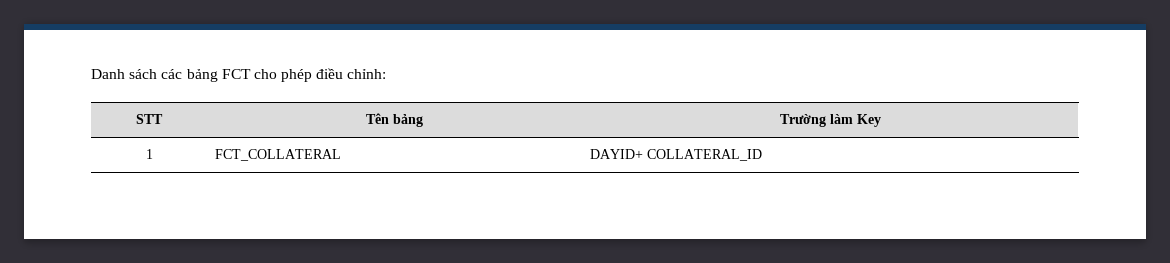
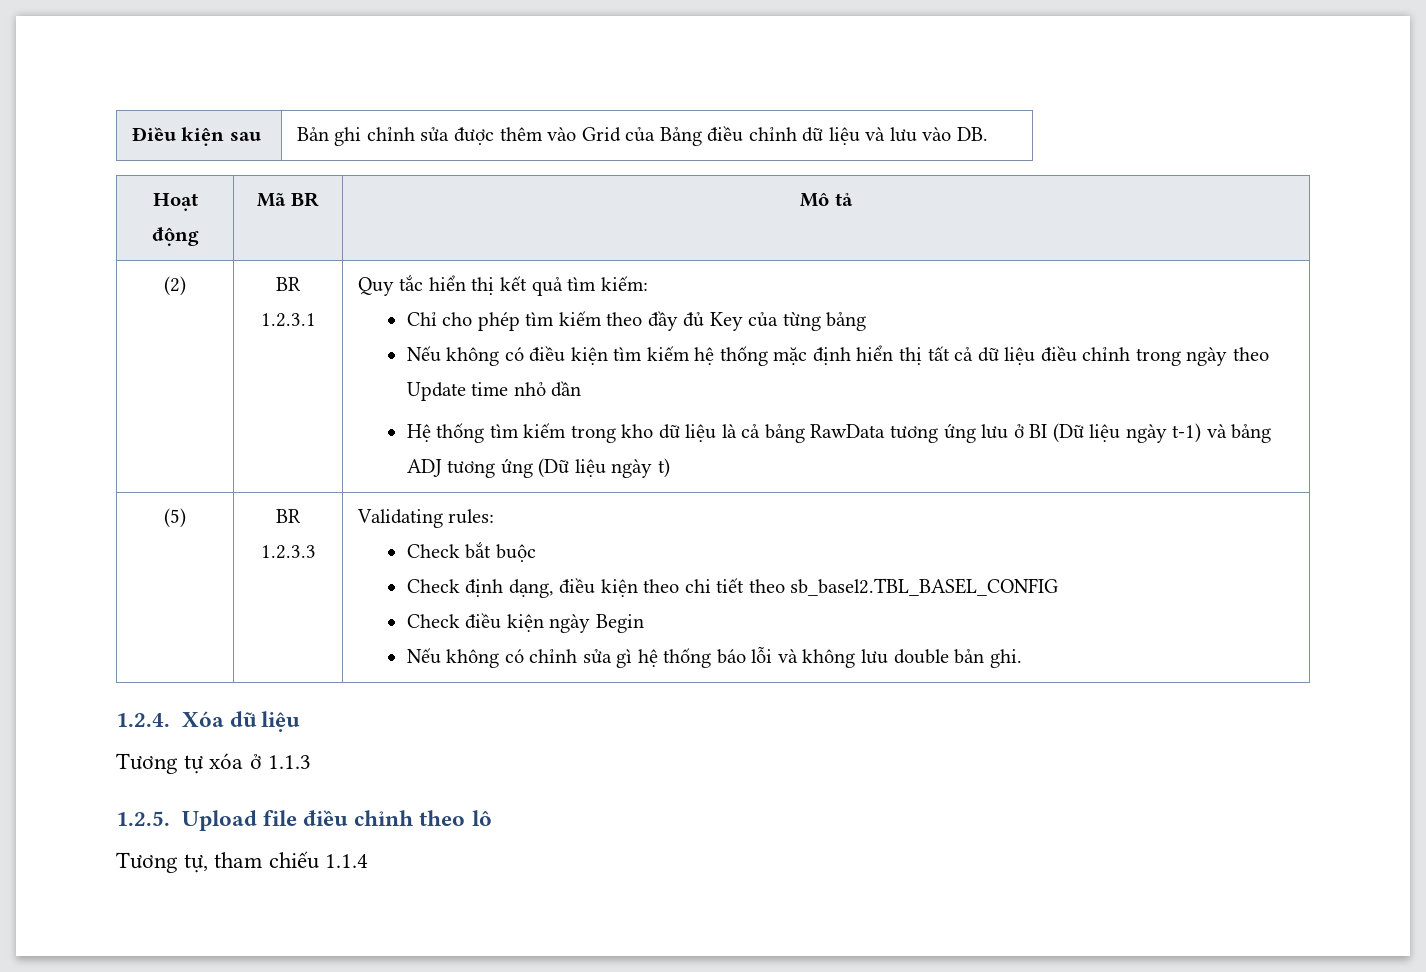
- Danh sách các bảng FCT cho phép điều chỉnh:
- STT | Tên bảng | Trường làm Key
- 1 | FCT_COLLATERAL | DAYID+ COLLATERAL_ID
+ Điều kiện sau | Bản ghi chỉnh sửa được thêm vào Grid của Bảng điều chỉnh dữ liệu và lưu vào DB.
+ Hoạt động | Mã BR | Mô tả
+ (2) | BR 1.2.3.1 | Quy tắc hiển thị kết quả tìm kiếm:
+ Chỉ cho phép tìm kiếm theo đầy đủ Key của từng bảng
+ Nếu không có điều kiện tìm kiếm hệ thống mặc định hiển thị tất cả dữ liệu điều chỉnh trong ngày theo Update time nhỏ dần
+ Hệ thống tìm kiếm trong kho dữ liệu là cả bảng RawData tương ứng lưu ở BI (Dữ liệu ngày t-1) và bảng ADJ tương ứng (Dữ liệu ngày t)
+ (5) | BR 1.2.3.3 | Validating rules:
+ Check bắt buộc
+ Check định dạng, điều kiện theo chi tiết theo sb_basel2.TBL_BASEL_CONFIG
+ Check điều kiện ngày Begin
+ Nếu không có chỉnh sửa gì hệ thống báo lỗi và không lưu double bản ghi.
+ 1.2.4. Xóa dữ liệu
+ Tương tự xóa ở 1.1.3
+ 1.2.5. Upload file điều chỉnh theo lô
+ Tương tự, tham chiếu 1.1.4

